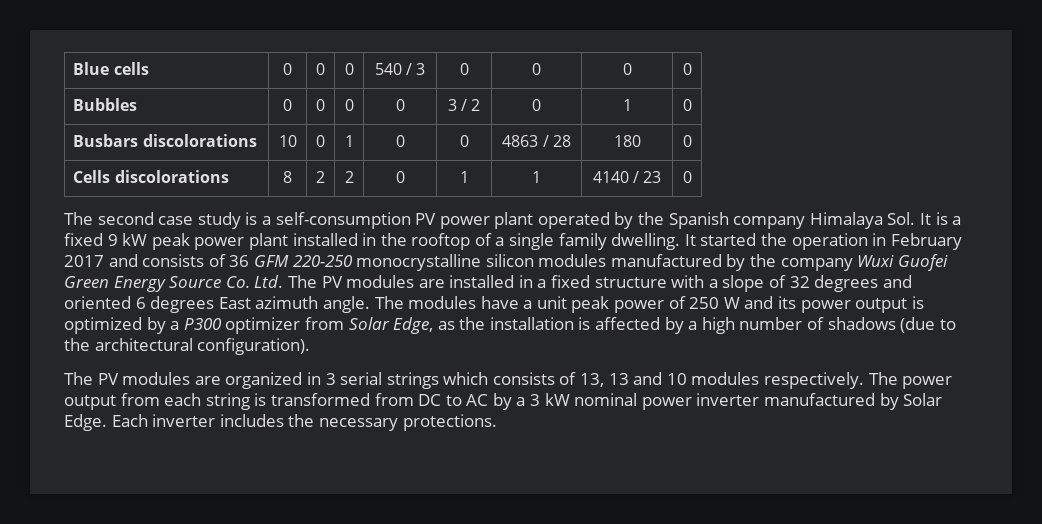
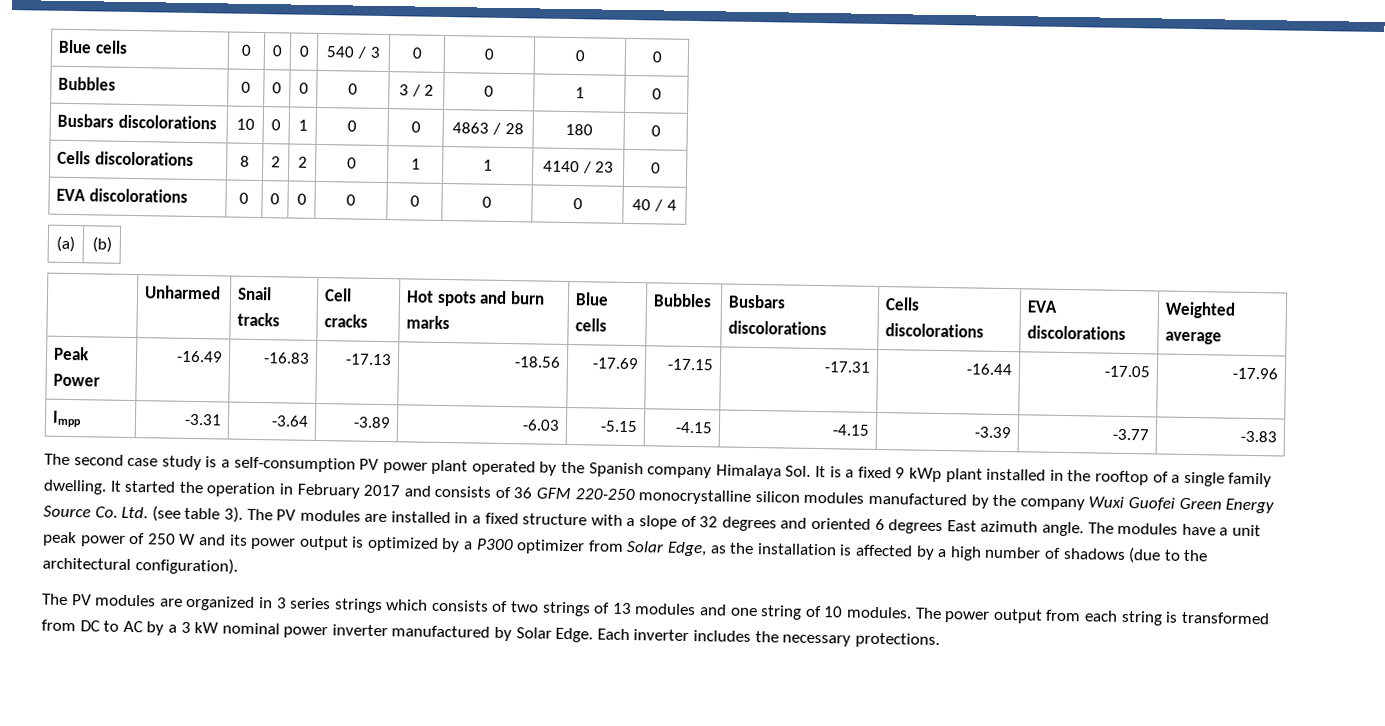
+ EVA discolorations | 0 | 0 | 0 | 0 | 0 | 0 | 0 | 40 / 4
+ (a) | (b)
+ | Unharmed | Snail tracks | Cell cracks | Hot spots and burn marks | Blue cells | Bubbles | Busbars discolorations | Cells discolorations | EVA discolorations | Weighted average
+ Peak Power | -16.49 | -16.83 | -17.13 | -18.56 | -17.69 | -17.15 | -17.31 | -16.44 | -17.05 | -17.96
+ Impp | -3.31 | -3.64 | -3.89 | -6.03 | -5.15 | -4.15 | -4.15 | -3.39 | -3.77 | -3.83
- The second case study is a self-consumption PV power plant operated by the Spanish company Himalaya Sol. It is a fixed 9 kW peak power plant installed in the rooftop of a single family dwelling.
+ The second case study is a self-consumption PV power plant operated by the Spanish company Himalaya Sol. It is a fixed 9 kWp plant installed in the rooftop of a single family dwelling.
- It started the operation in February 2017 and consists of 36 GFM 220-250 monocrystalline silicon modules manufactured by the company Wuxi Guofei Green Energy Source Co. Ltd. The PV modules are installed in a fixed structure with a slope of 32 degrees and oriented 6 degrees East azimuth angle.
+ It started the operation in February 2017 and consists of 36 GFM 220-250 monocrystalline silicon modules manufactured by the company Wuxi Guofei Green Energy Source Co. Ltd. (see table 3). The PV modules are installed in a fixed structure with a slope of 32 degrees and oriented 6 degrees East azimuth angle.
- The PV modules are organized in 3 serial strings which consists of 13, 13 and 10 modules respectively.
+ The PV modules are organized in 3 series strings which consists of two strings of 13 modules and one string of 10 modules.

